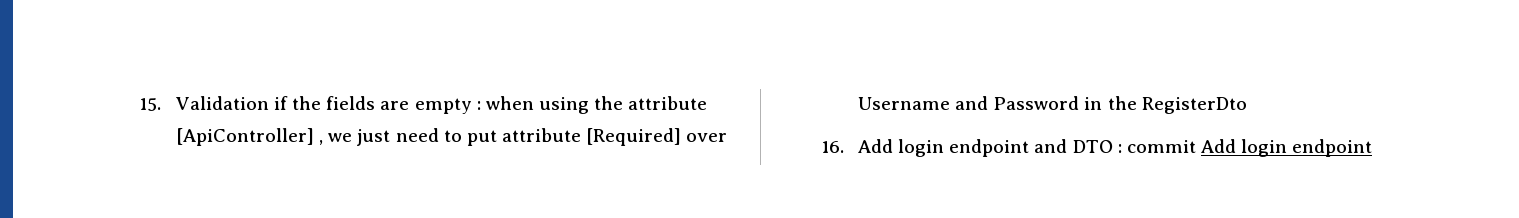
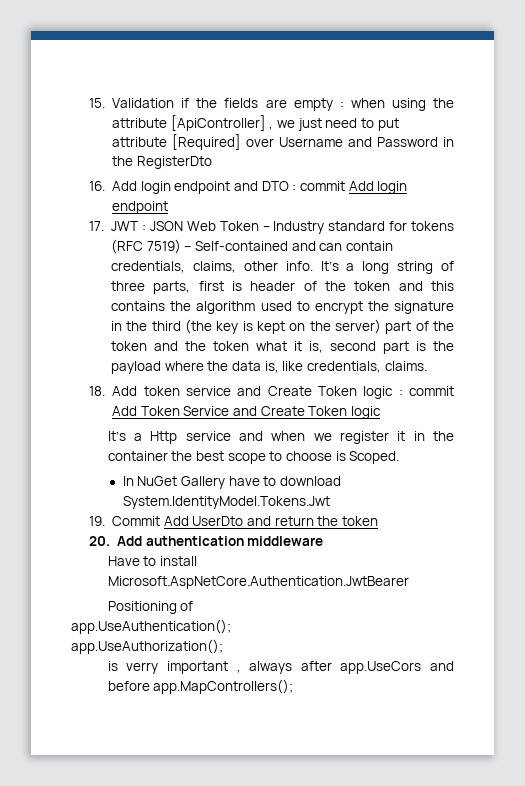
+ 17. JWT : JSON Web Token – Industry standard for tokens (RFC 7519) – Self-contained and can contain credentials, claims, other info. It’s a long string of three parts, first is header of the token and this contains the algorithm used to encrypt the signature in the third (the key is kept on the server) part of the token and the token what it is, second part is the payload where the data is, like credentials, claims.
+ 18. Add token service and Create Token logic : commit Add Token Service and Create Token logic
+ It’s a Http service and when we register it in the container the best scope to choose is Scoped.
+ In NuGet Gallery have to download System.IdentityModel.Tokens.Jwt
+ 19. Commit Add UserDto and return the token
+ 20. Add authentication middleware
+ Have to install Microsoft.AspNetCore.Authentication.JwtBearer
+ Positioning of
+ app.UseAuthentication();
+ app.UseAuthorization();
+ is verry important , always after app.UseCors and before app.MapControllers();

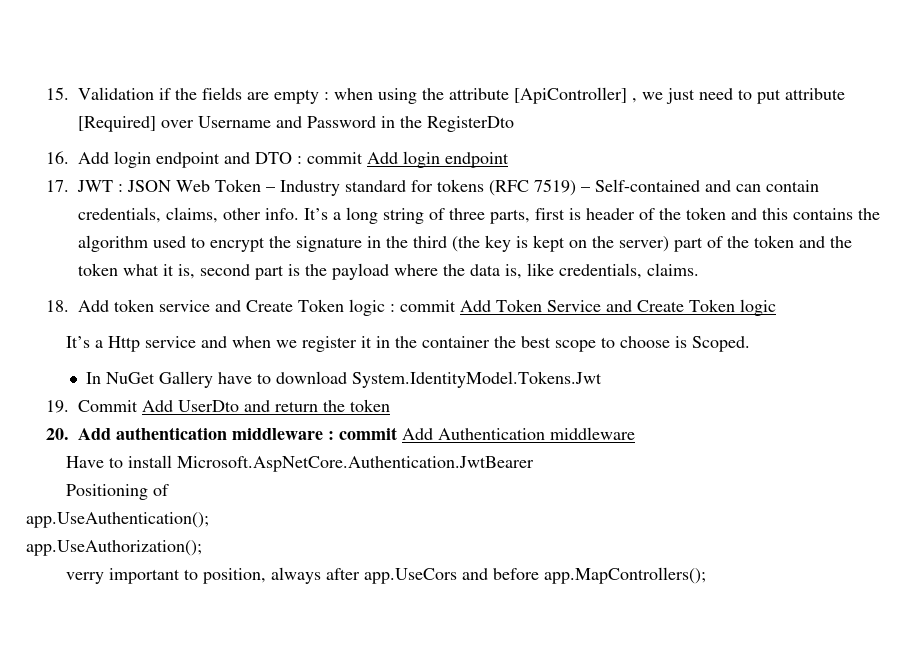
- 20. Add authentication middleware
+ 20. Add authentication middleware : commit Add Authentication middleware
- is verry important , always after app.UseCors and before app.MapControllers();
+ verry important to position, always after app.UseCors and before app.MapControllers();

